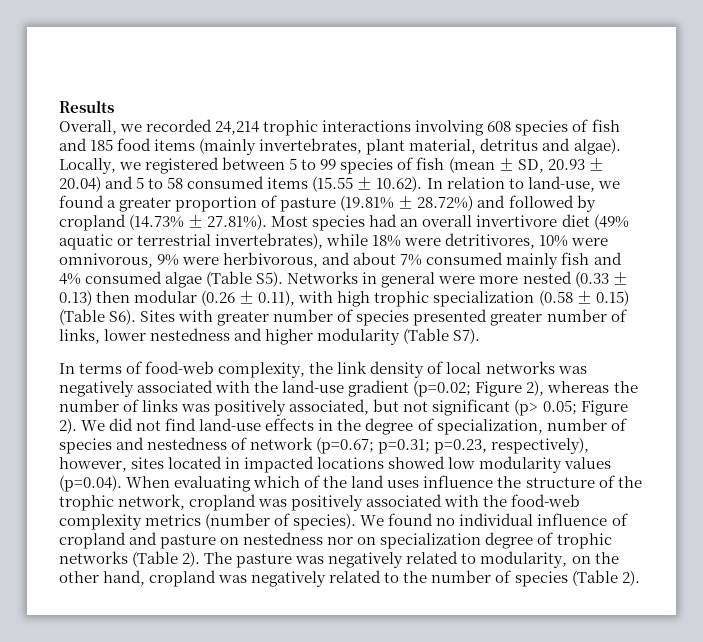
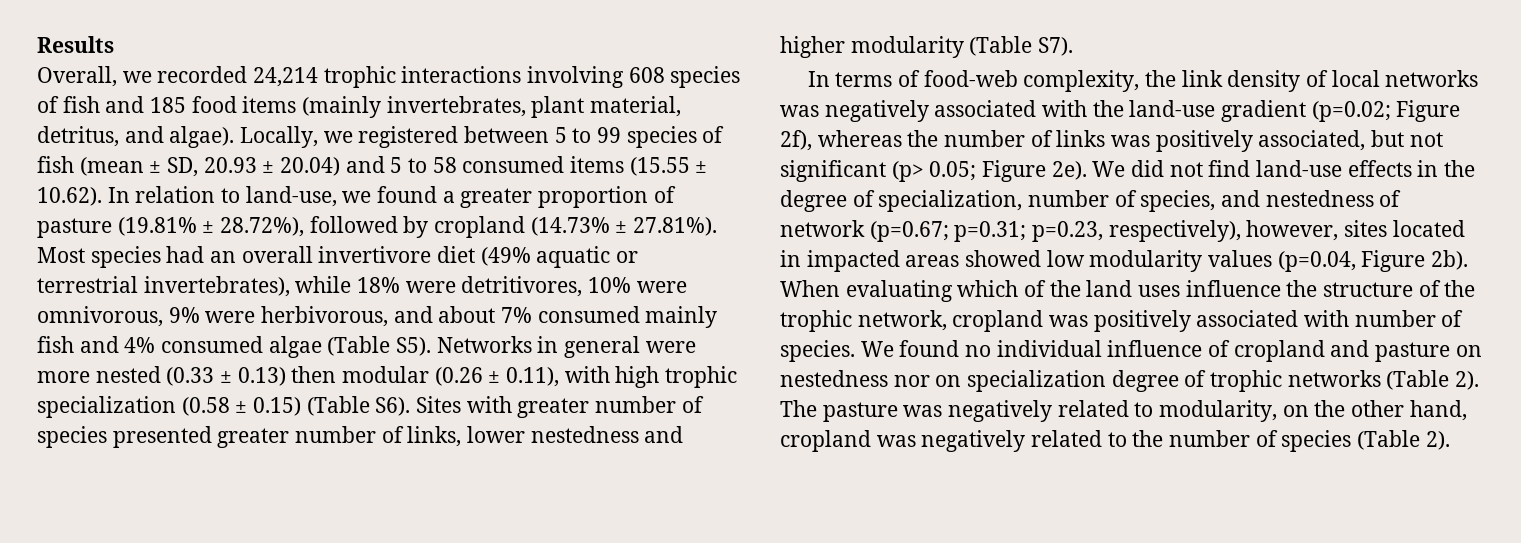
- Overall, we recorded 24,214 trophic interactions involving 608 species of fish and 185 food items (mainly invertebrates, plant material, detritus and algae).
+ Overall, we recorded 24,214 trophic interactions involving 608 species of fish and 185 food items (mainly invertebrates, plant material, detritus, and algae).
- Locally, we registered between 5 to 99 species of fish (mean ± SD, 20.93 ± 20.04) and 5 to 58 consumed items (15.55 ± 10.62). In relation to land-use, we found a greater proportion of pasture (19.81% ± 28.72%) and followed by cropland (14.73% ± 27.81%). Most species had an overall invertivore diet (49% aquatic or terrestrial invertebrates), while 18% were detritivores, 10% were omnivorous, 9% were herbivorous, and about 7% consumed mainly fish and 4% consumed algae (Table S5). Networks in general were more nested (0.33 ± 0.13) then modular (0.26 ± 0.11), with high trophic specialization (0.58 ± 0.15) (Table S6). Sites with greater number of species presented greater number of links, lower nestedness and higher modularity (Table S7).
+ Locally, we registered between 5 to 99 species of fish (mean ± SD, 20.93 ± 20.04) and 5 to 58 consumed items (15.55 ± 10.62). In relation to land-use, we found a greater proportion of pasture (19.81% ± 28.72%), followed by cropland (14.73% ± 27.81%). Most species had an overall invertivore diet (49% aquatic or terrestrial invertebrates), while 18% were detritivores, 10% were omnivorous, 9% were herbivorous, and about 7% consumed mainly fish and 4% consumed algae (Table S5). Networks in general were more nested (0.33 ± 0.13) then modular (0.26 ± 0.11), with high trophic specialization (0.58 ± 0.15) (Table S6). Sites with greater number of species presented greater number of links, lower nestedness and higher modularity (Table S7).
- In terms of food-web complexity, the link density of local networks was negatively associated with the land-use gradient (p=0.02; Figure 2), whereas the number of links was positively associated, but not significant (p> 0.05; Figure 2).
+ In terms of food-web complexity, the link density of local networks was negatively associated with the land-use gradient (p=0.02; Figure 2f), whereas the number of links was positively associated, but not significant (p> 0.05; Figure 2e).
- We did not find land-use effects in the degree of specialization, number of species and nestedness of network (p=0.67; p=0.31; p=0.23, respectively), however, sites located in impacted locations showed low modularity values (p=0.04). When evaluating which of the land uses influence the structure of the trophic network, cropland was positively associated with the food-web complexity metrics (number of species).
+ We did not find land-use effects in the degree of specialization, number of species, and nestedness of network (p=0.67; p=0.31; p=0.23, respectively), however, sites located in impacted areas showed low modularity values (p=0.04, Figure 2b). When evaluating which of the land uses influence the structure of the trophic network, cropland was positively associated with number of species.

